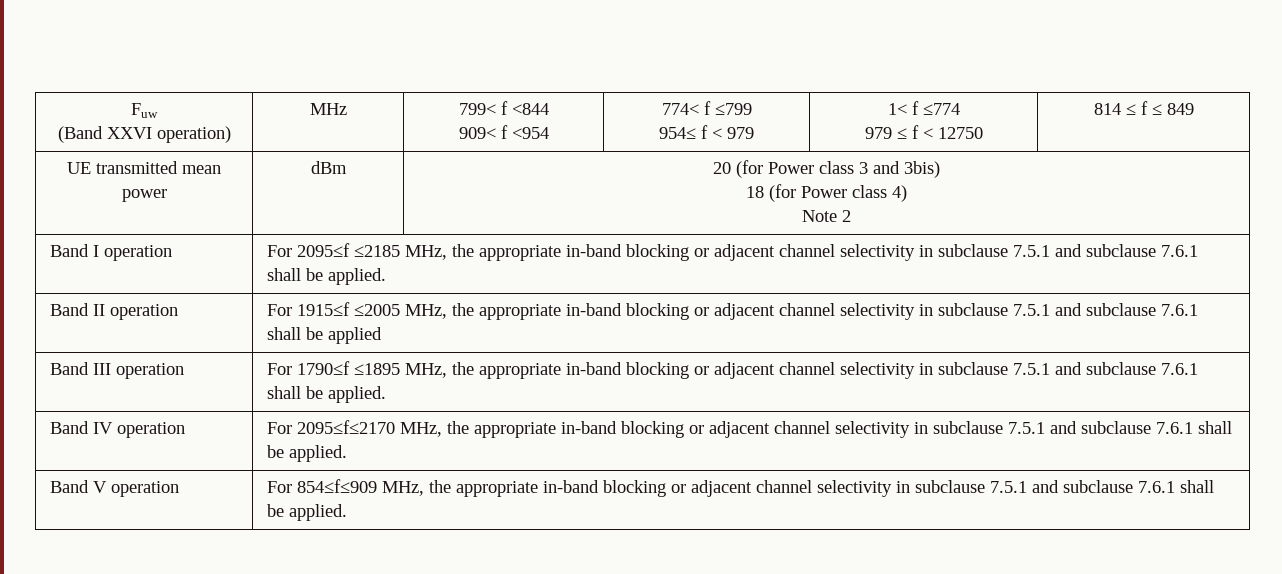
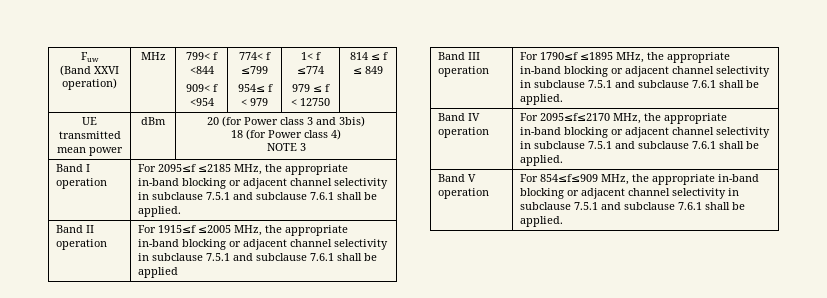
  UE transmitted mean power | dBm | 20 (for Power class 3 and 3bis)
  18 (for Power class 4)
- Note 2
+ NOTE 3

